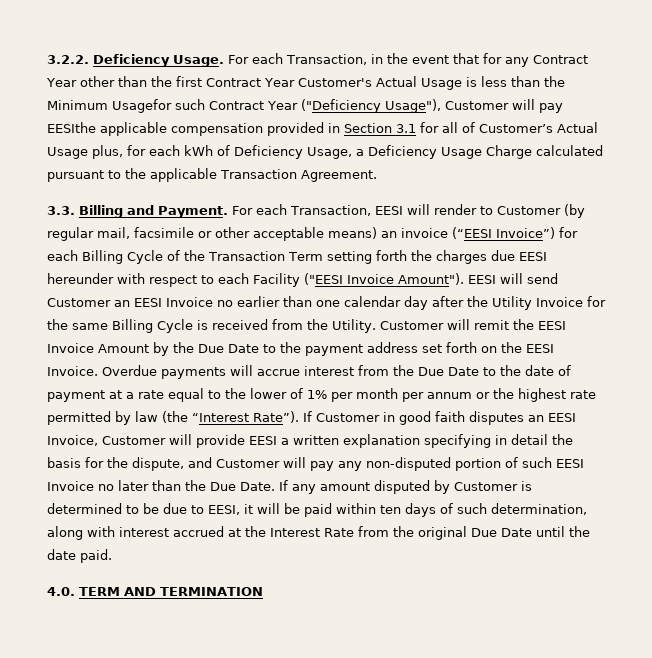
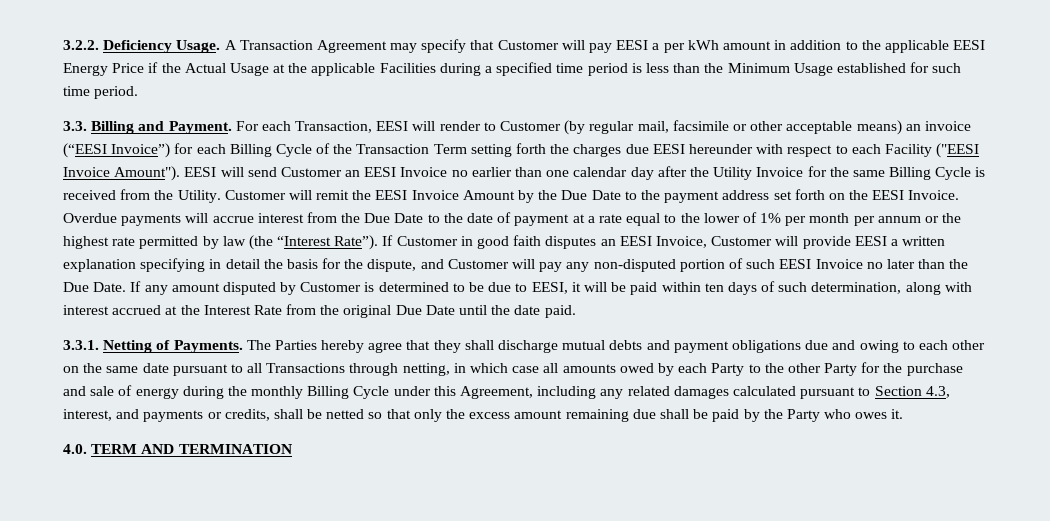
- For each Transaction, in the event that for any Contract Year other than the first Contract Year Customer's Actual Usage is less than the Minimum Usagefor such Contract Year ("Deficiency Usage"), Customer will pay EESIthe applicable compensation provided in Section 3.1 for all of Customer’s Actual Usage plus, for each kWh of Deficiency Usage, a Deficiency Usage Charge calculated pursuant to the applicable Transaction Agreement.
+ A Transaction Agreement may specify that Customer will pay EESI a per kWh amount in addition to the applicable EESI Energy Price if the Actual Usage at the applicable Facilities during a specified time period is less than the Minimum Usage established for such time period.
+ 3.3.1. Netting of Payments. The Parties hereby agree that they shall discharge mutual debts and payment obligations due and owing to each other on the same date pursuant to all Transactions through netting, in which case all amounts owed by each Party to the other Party for the purchase and sale of energy during the monthly Billing Cycle under this Agreement, including any related damages calculated pursuant to Section 4.3, interest, and payments or credits, shall be netted so that only the excess amount remaining due shall be paid by the Party who owes it.

